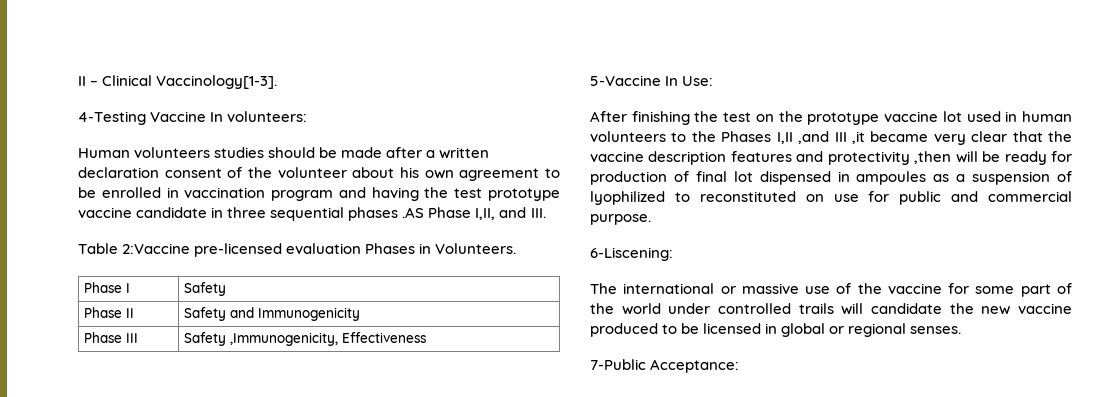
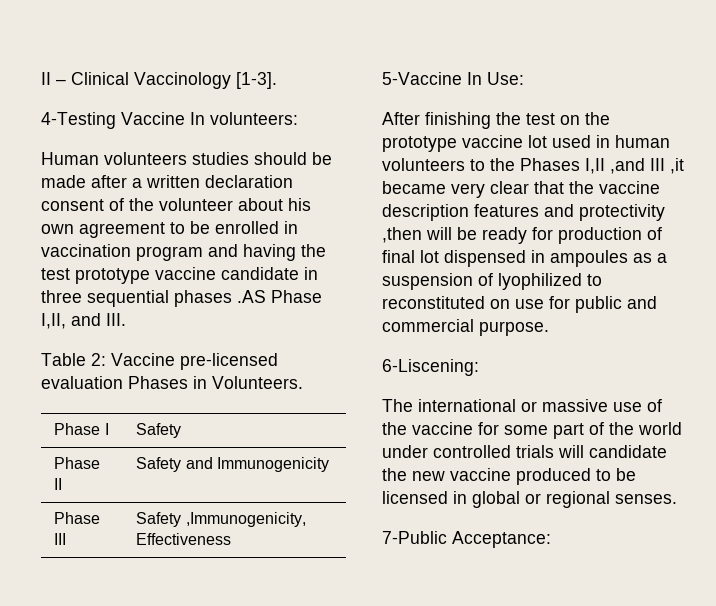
- II – Clinical Vaccinology[1-3].
+ II – Clinical Vaccinology [1-3].
- Table 2:Vaccine pre-licensed evaluation Phases in Volunteers.
+ Table 2: Vaccine pre-licensed evaluation Phases in Volunteers.
- The international or massive use of the vaccine for some part of the world under controlled trails will candidate the new vaccine produced to be licensed in global or regional senses.
+ The international or massive use of the vaccine for some part of the world under controlled trials will candidate the new vaccine produced to be licensed in global or regional senses.

